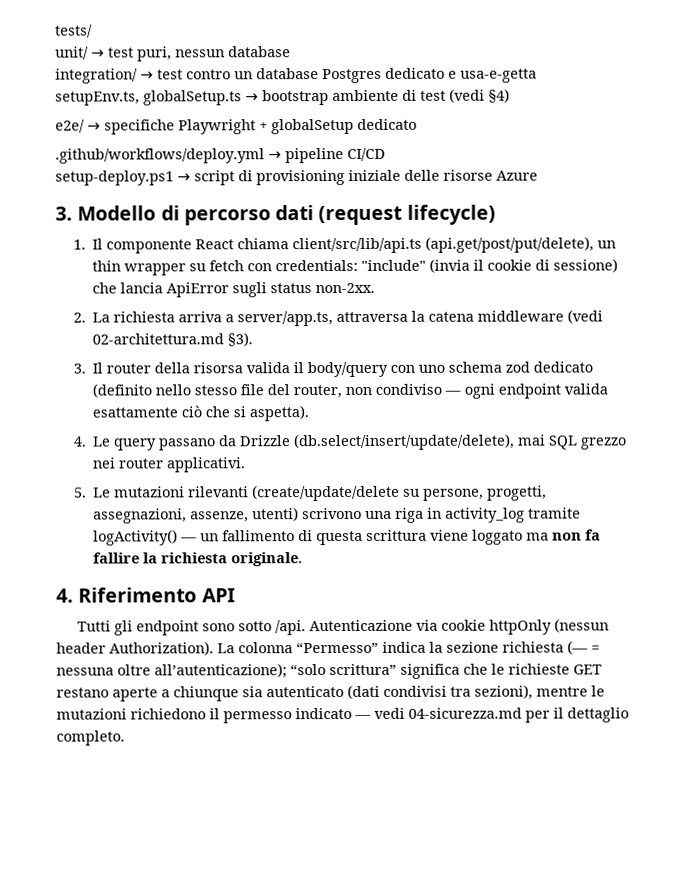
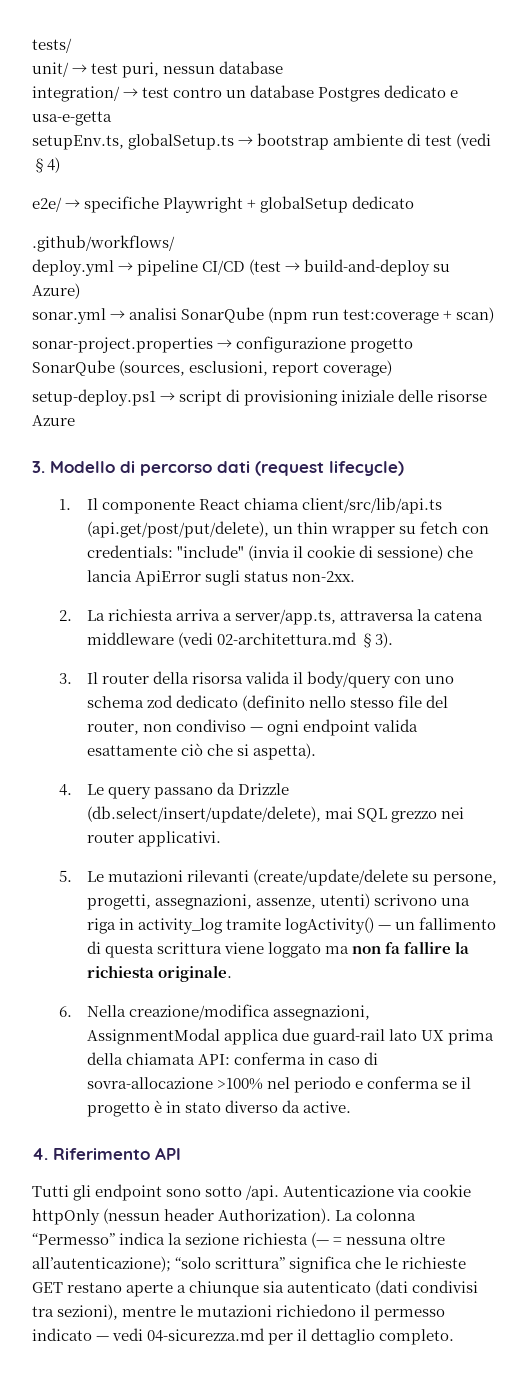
- .github/workflows/deploy.yml → pipeline CI/CD
+ .github/workflows/
+ deploy.yml → pipeline CI/CD (test → build-and-deploy su Azure)
+ sonar.yml → analisi SonarQube (npm run test:coverage + scan)
+ sonar-project.properties → configurazione progetto SonarQube (sources, esclusioni, report coverage)
+ 6. Nella creazione/modifica assegnazioni, AssignmentModal applica due guard-rail lato UX prima della chiamata API: conferma in caso di sovra-allocazione >100% nel periodo e conferma se il progetto è in stato diverso da active.

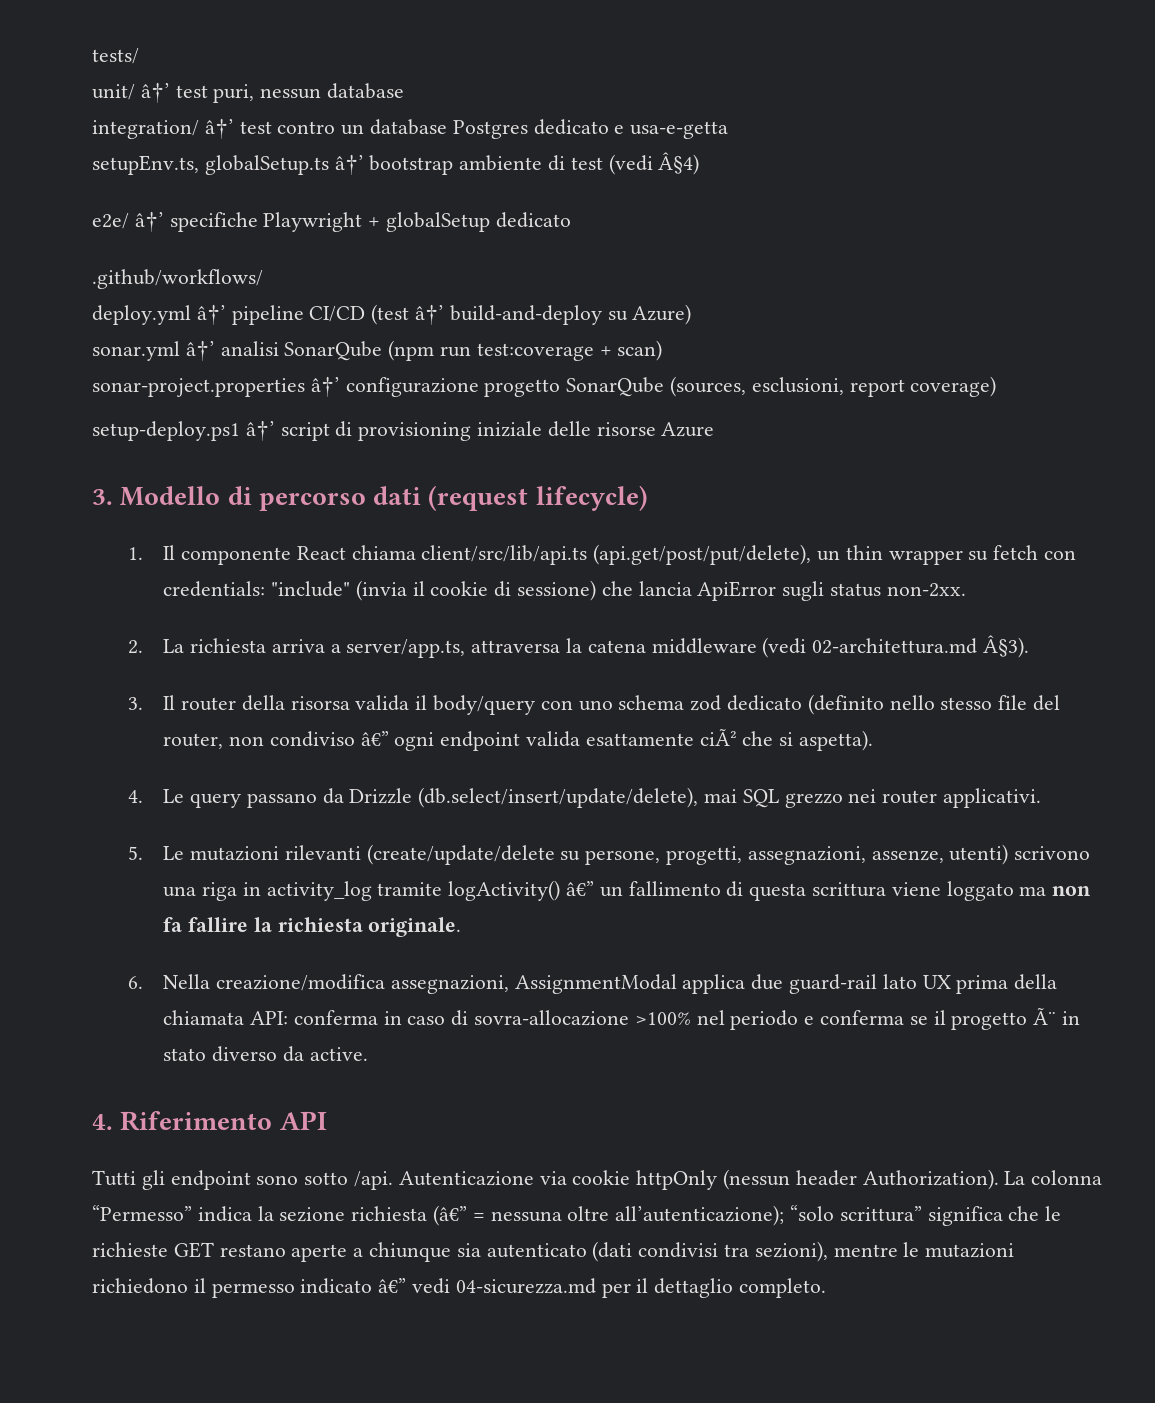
- unit/ → test puri, nessun database
+ unit/ â†’ test puri, nessun database
- integration/ → test contro un database Postgres dedicato e usa-e-getta
+ integration/ â†’ test contro un database Postgres dedicato e usa-e-getta
- setupEnv.ts, globalSetup.ts → bootstrap ambiente di test (vedi §4)
+ setupEnv.ts, globalSetup.ts â†’ bootstrap ambiente di test (vedi Â§4)
- e2e/ → specifiche Playwright + globalSetup dedicato
+ e2e/ â†’ specifiche Playwright + globalSetup dedicato
- deploy.yml → pipeline CI/CD (test → build-and-deploy su Azure)
+ deploy.yml â†’ pipeline CI/CD (test â†’ build-and-deploy su Azure)
- sonar.yml → analisi SonarQube (npm run test:coverage + scan)
+ sonar.yml â†’ analisi SonarQube (npm run test:coverage + scan)
- sonar-project.properties → configurazione progetto SonarQube (sources, esclusioni, report coverage)
+ sonar-project.properties â†’ configurazione progetto SonarQube (sources, esclusioni, report coverage)
- setup-deploy.ps1 → script di provisioning iniziale delle risorse Azure
+ setup-deploy.ps1 â†’ script di provisioning iniziale delle risorse Azure
- 2. La richiesta arriva a server/app.ts, attraversa la catena middleware (vedi 02-architettura.md §3).
+ 2. La richiesta arriva a server/app.ts, attraversa la catena middleware (vedi 02-architettura.md Â§3).
- 3. Il router della risorsa valida il body/query con uno schema zod dedicato (definito nello stesso file del router, non condiviso — ogni endpoint valida esattamente ciò che si aspetta).
+ 3. Il router della risorsa valida il body/query con uno schema zod dedicato (definito nello stesso file del router, non condiviso â€” ogni endpoint valida esattamente ciÃ² che si aspetta).
- 5. Le mutazioni rilevanti (create/update/delete su persone, progetti, assegnazioni, assenze, utenti) scrivono una riga in activity_log tramite logActivity() — un fallimento di questa scrittura viene loggato ma non fa fallire la richiesta originale.
+ 5. Le mutazioni rilevanti (create/update/delete su persone, progetti, assegnazioni, assenze, utenti) scrivono una riga in activity_log tramite logActivity() â€” un fallimento di questa scrittura viene loggato ma non fa fallire la richiesta originale.
- 6. Nella creazione/modifica assegnazioni, AssignmentModal applica due guard-rail lato UX prima della chiamata API: conferma in caso di sovra-allocazione >100% nel periodo e conferma se il progetto è in stato diverso da active.
+ 6. Nella creazione/modifica assegnazioni, AssignmentModal applica due guard-rail lato UX prima della chiamata API: conferma in caso di sovra-allocazione >100% nel periodo e conferma se il progetto Ã¨ in stato diverso da active.
- La colonna “Permesso” indica la sezione richiesta (— = nessuna oltre all’autenticazione); “solo scrittura” significa che le richieste GET restano aperte a chiunque sia autenticato (dati condivisi tra sezioni), mentre le mutazioni richiedono il permesso indicato — vedi 04-sicurezza.md per il dettaglio completo.
+ La colonna “Permesso” indica la sezione richiesta (â€” = nessuna oltre all’autenticazione); “solo scrittura” significa che le richieste GET restano aperte a chiunque sia autenticato (dati condivisi tra sezioni), mentre le mutazioni richiedono il permesso indicato â€” vedi 04-sicurezza.md per il dettaglio completo.

